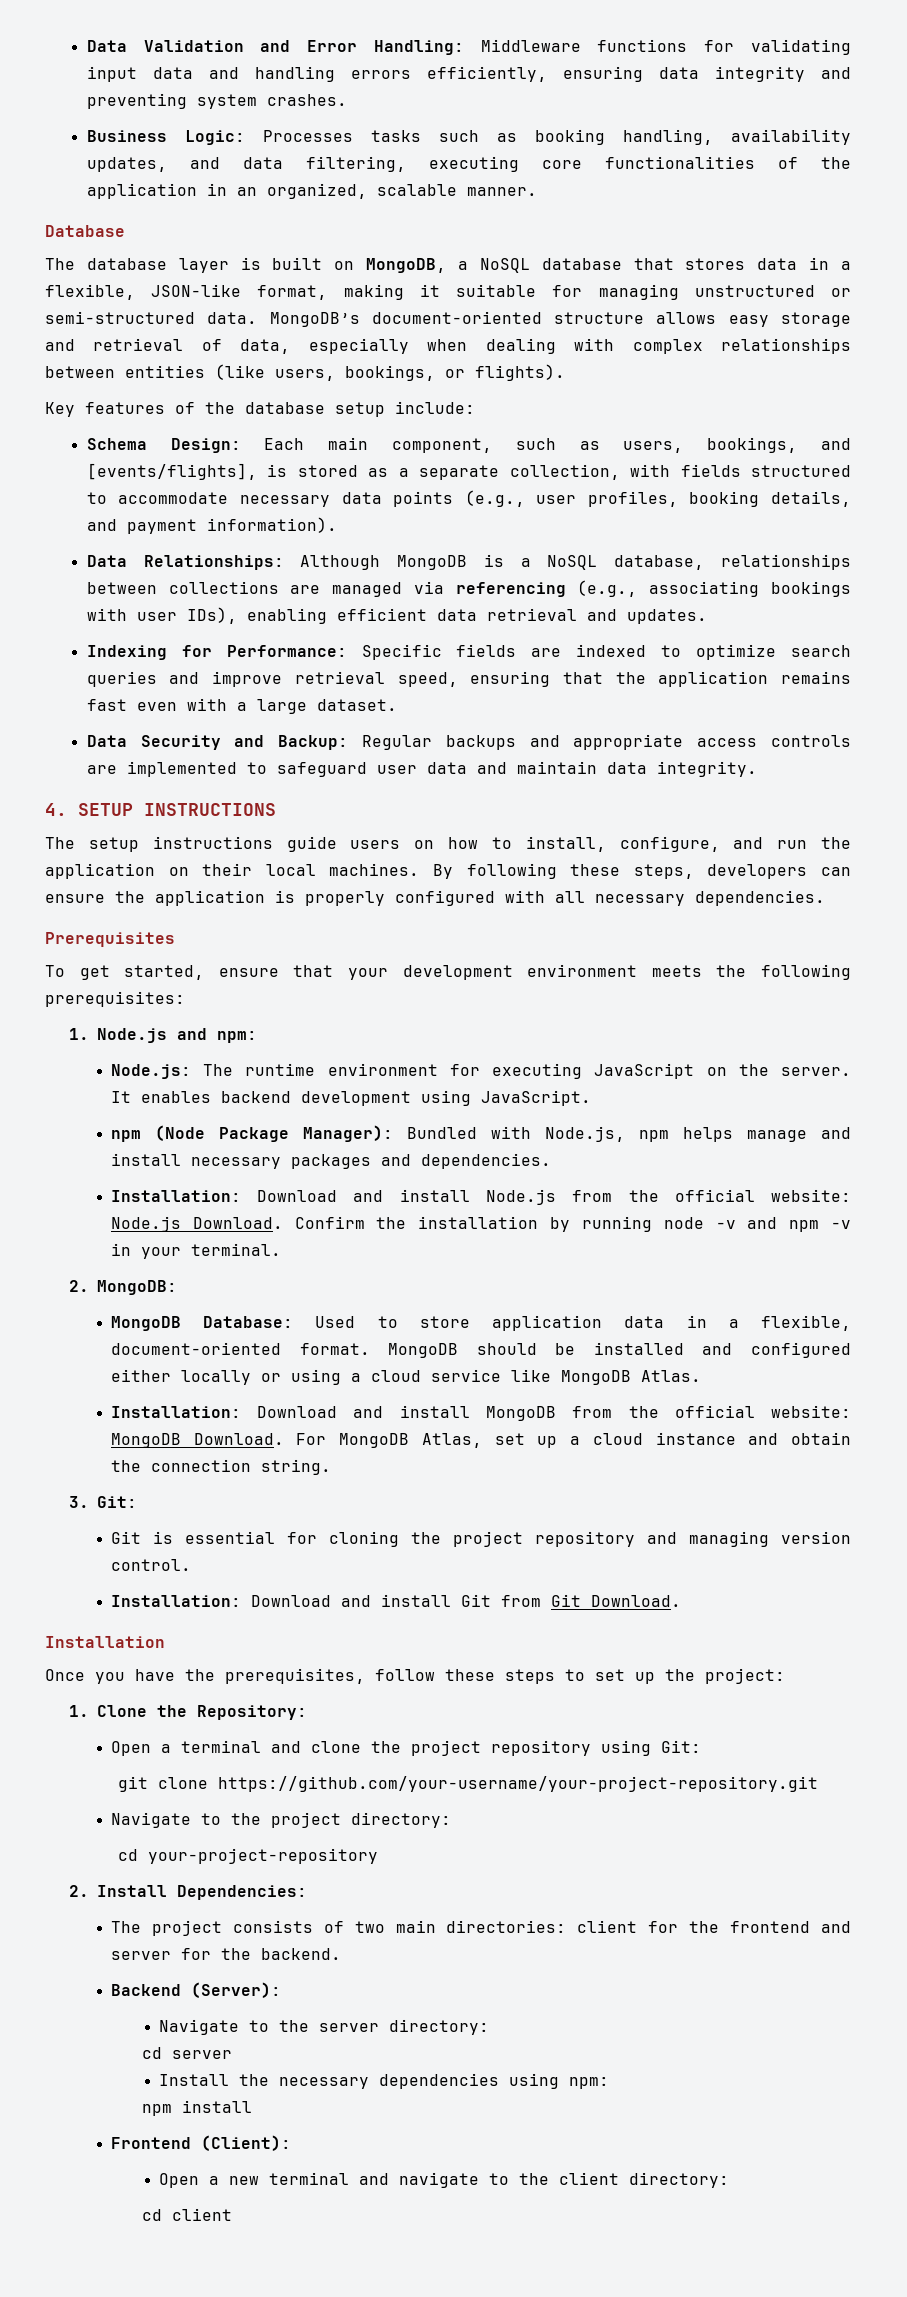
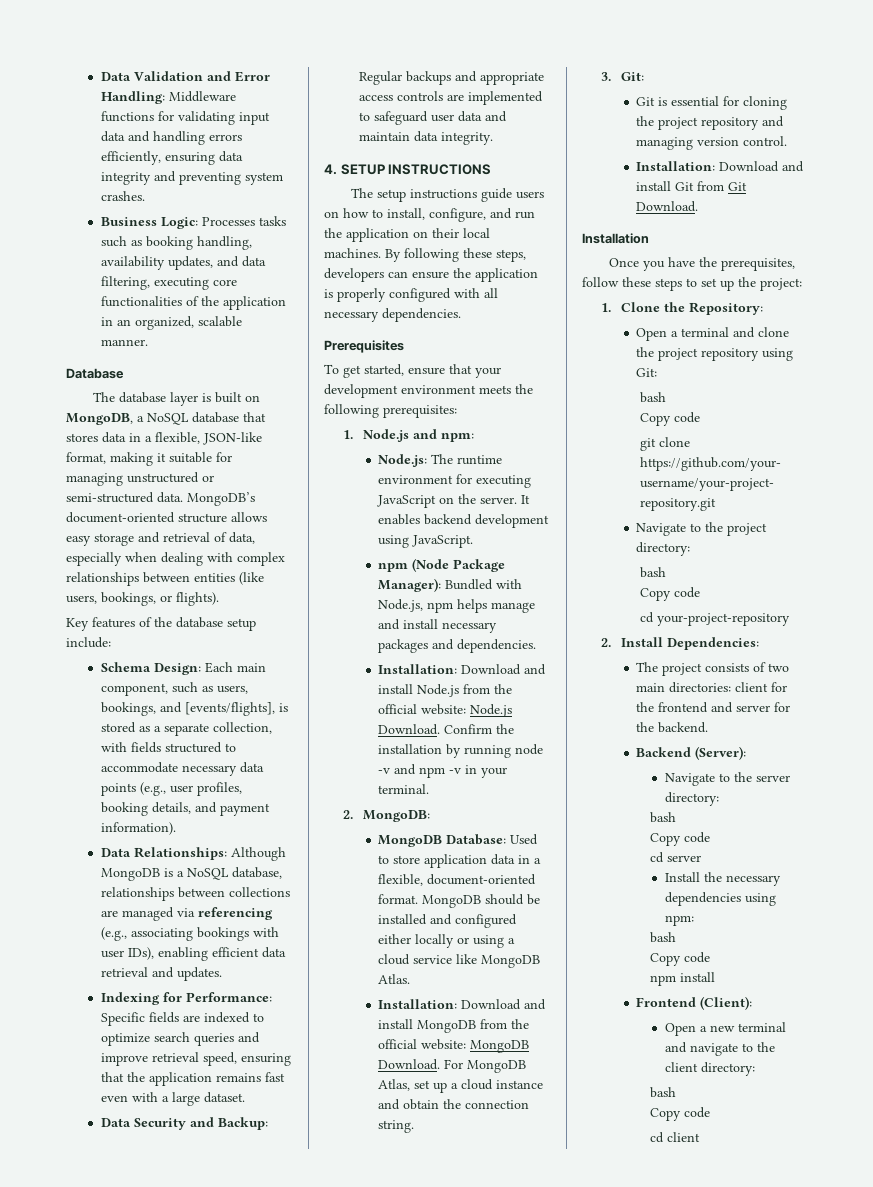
  Open a terminal and clone the project repository using Git:
+ bash
+ Copy code
  Navigate to the project directory:
+ bash
+ Copy code
  Navigate to the server directory:
+ bash
+ Copy code
  Install the necessary dependencies using npm:
+ bash
+ Copy code
  Open a new terminal and navigate to the client directory:
+ bash
+ Copy code

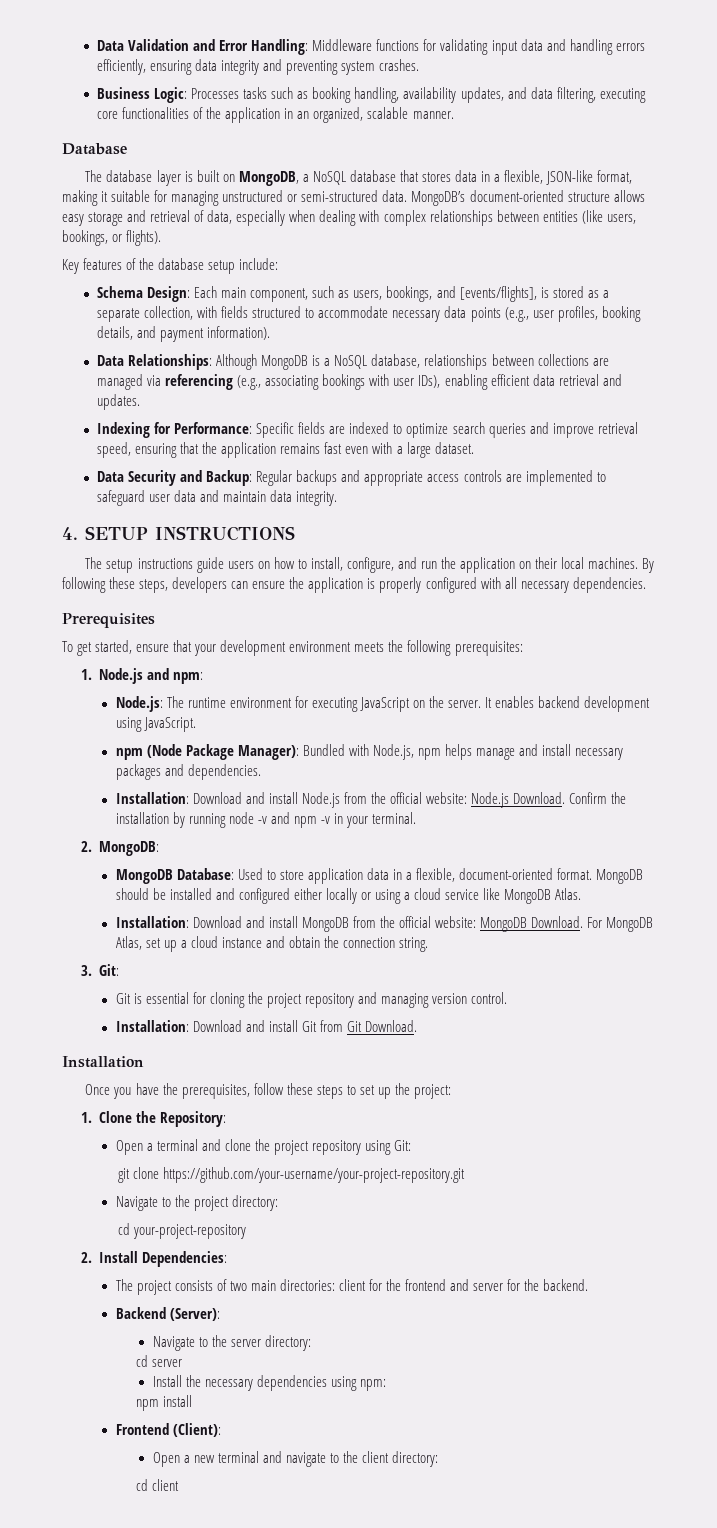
  Open a terminal and clone the project repository using Git:
- bash
- Copy code
  Navigate to the project directory:
- bash
- Copy code
  Navigate to the server directory:
- bash
- Copy code
  Install the necessary dependencies using npm:
- bash
- Copy code
  Open a new terminal and navigate to the client directory:
- bash
- Copy code

